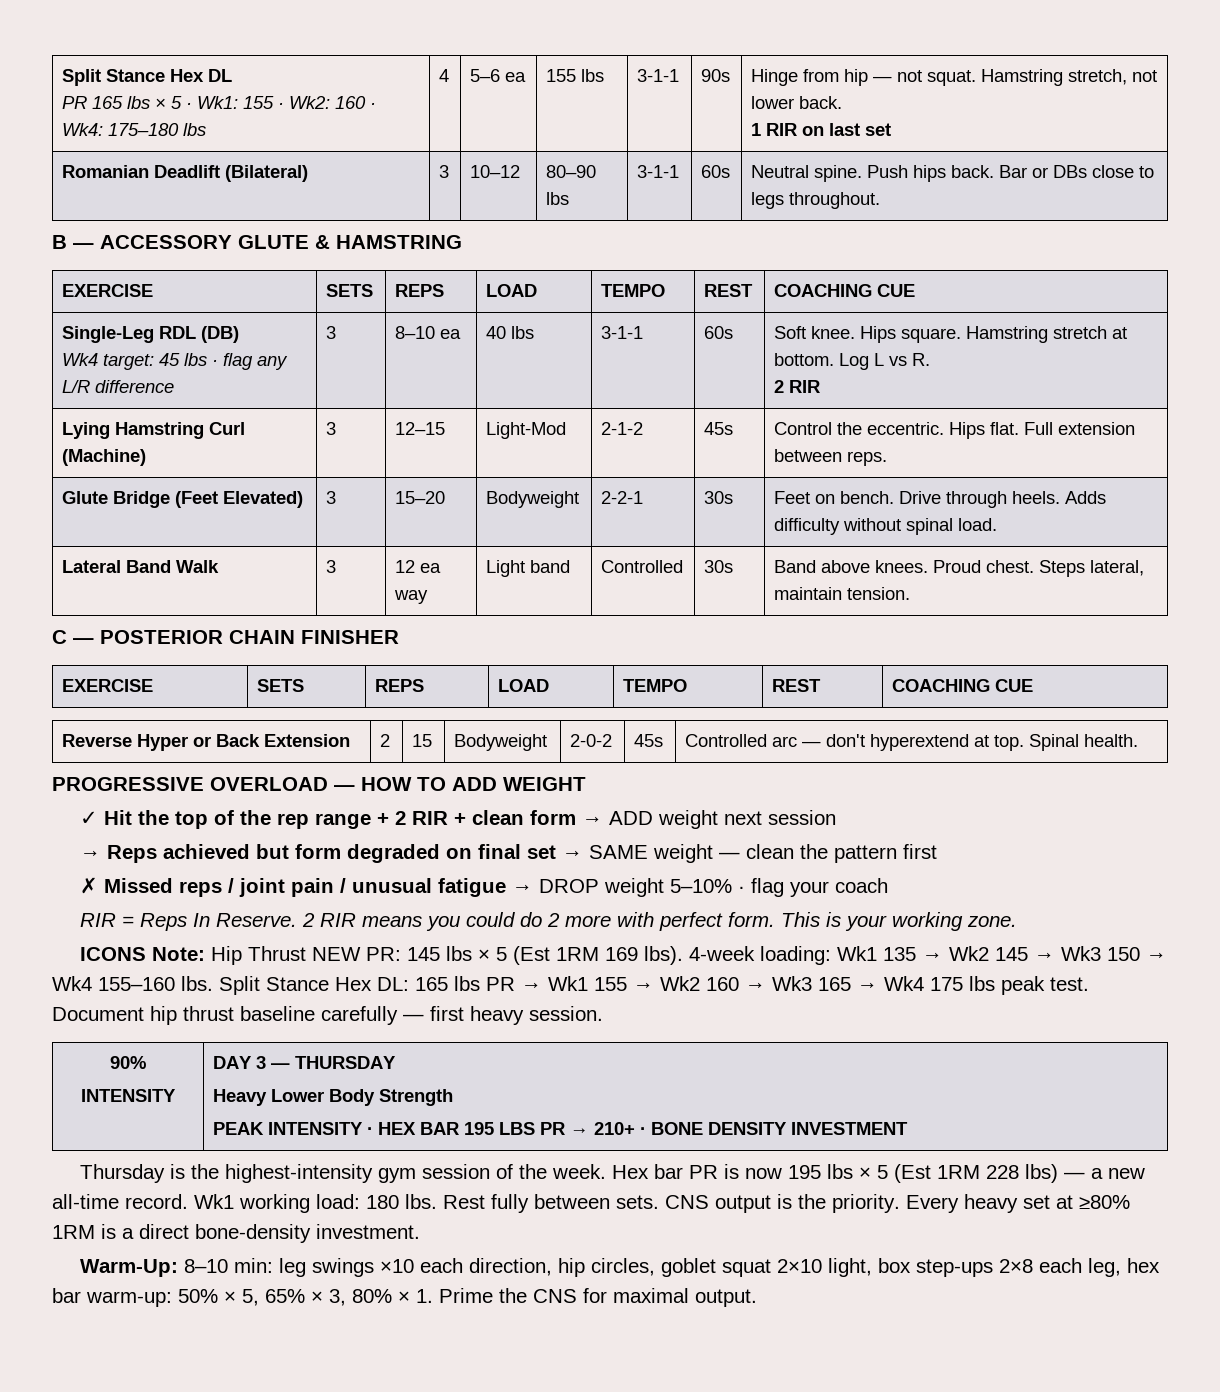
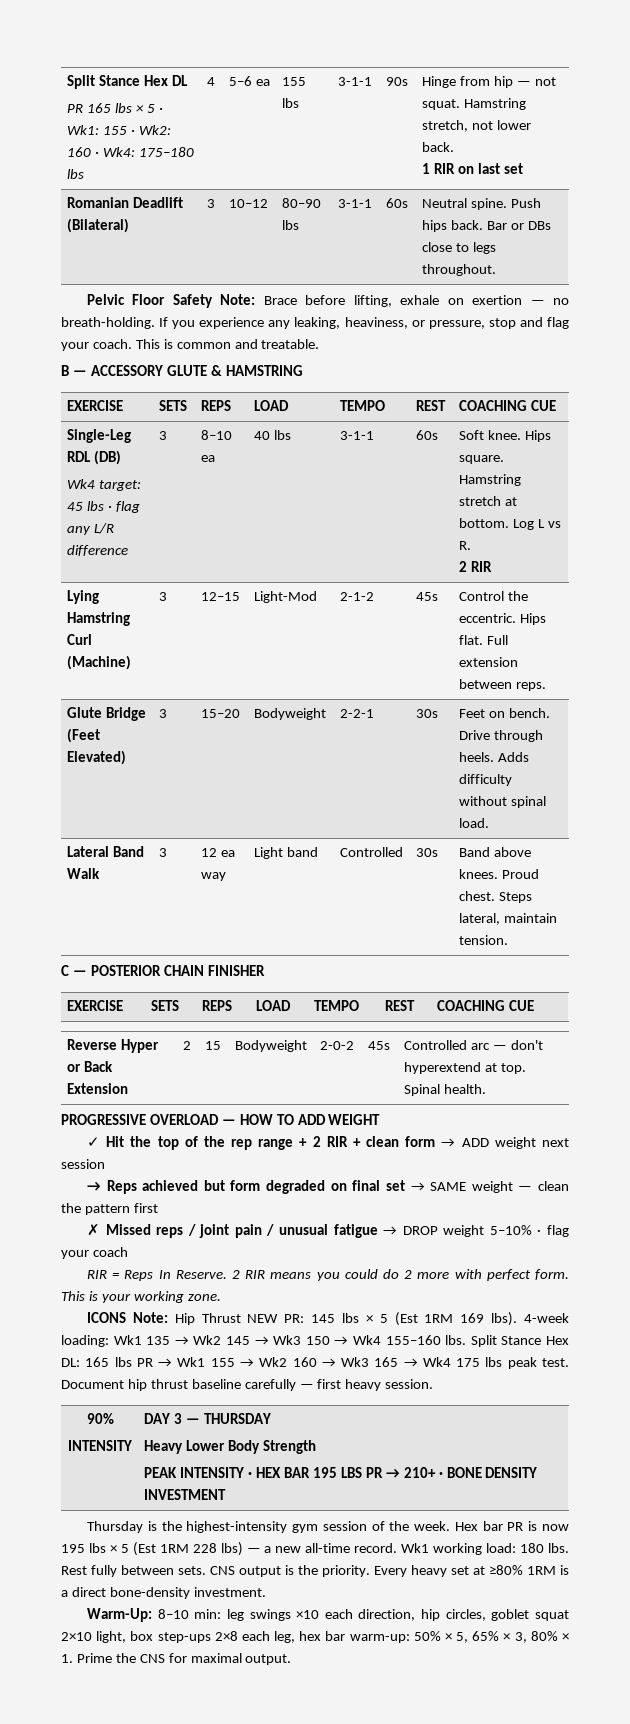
+ Pelvic Floor Safety Note: Brace before lifting, exhale on exertion — no breath-holding. If you experience any leaking, heaviness, or pressure, stop and flag your coach. This is common and treatable.

